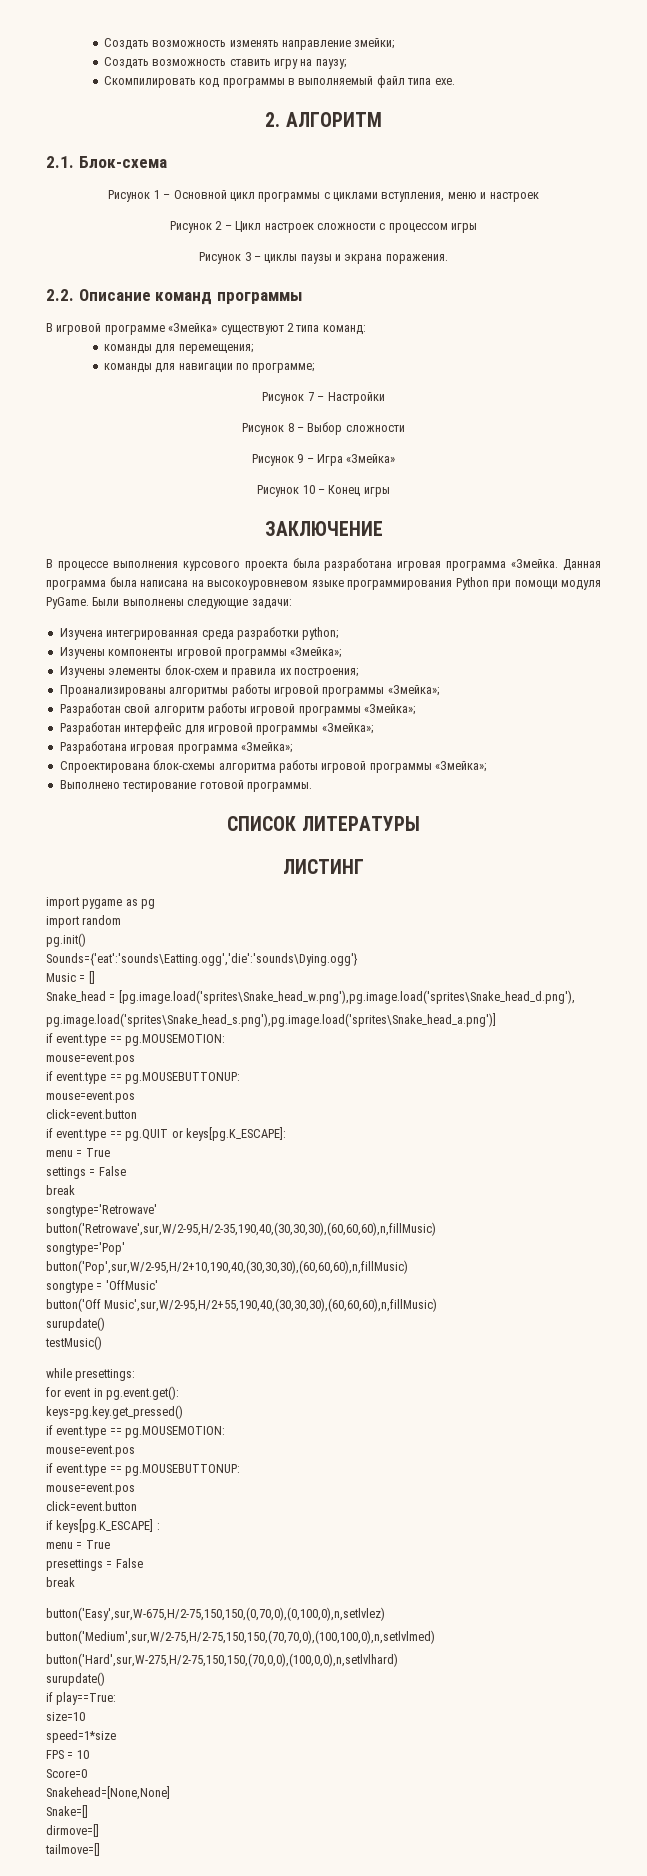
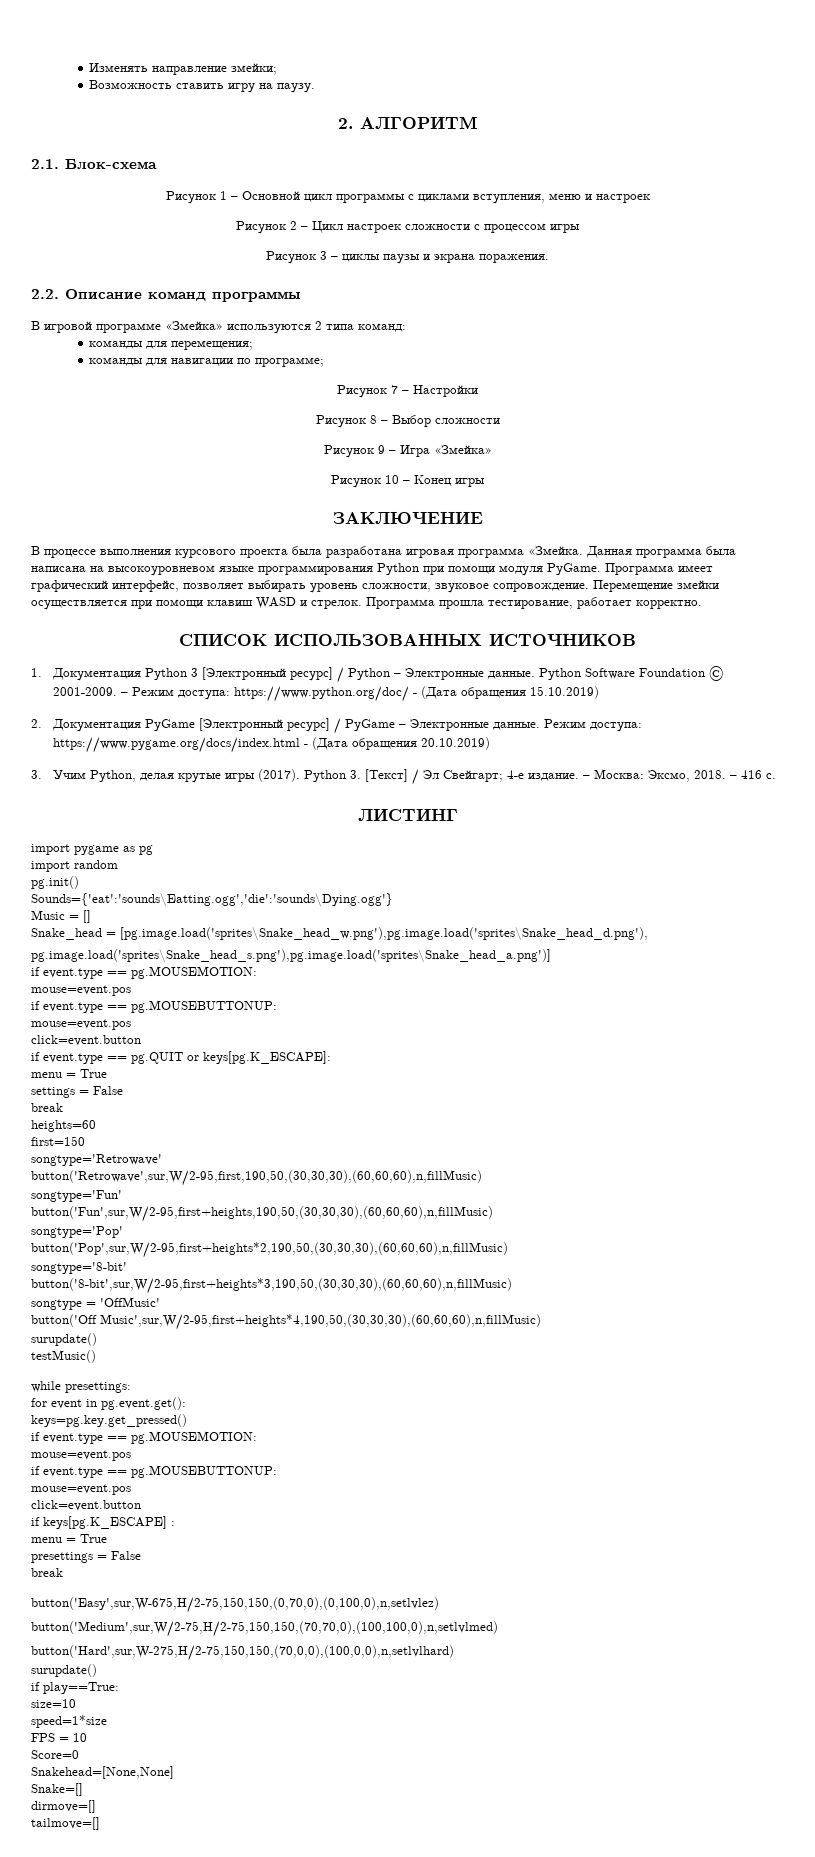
- Создать возможность изменять направление змейки;
+ Изменять направление змейки;
- Создать возможность ставить игру на паузу;
- Скомпилировать код программы в выполняемый файл типа exe.
+ Возможность ставить игру на паузу.
- В игровой программе «Змейка» существуют 2 типа команд:
+ В игровой программе «Змейка» используются 2 типа команд:
- Были выполнены следующие задачи:
- Изучена интегрированная среда разработки python;
- Изучены компоненты игровой программы «Змейка»;
- Изучены элементы блок-схем и правила их построения;
- Проанализированы алгоритмы работы игровой программы «Змейка»;
- Разработан свой алгоритм работы игровой программы «Змейка»;
- Разработан интерфейс для игровой программы «Змейка»;
- Разработана игровая программа «Змейка»;
- Спроектирована блок-схемы алгоритма работы игровой программы «Змейка»;
- Выполнено тестирование готовой программы.
- СПИСОК ЛИТЕРАТУРЫ
+ Программа имеет графический интерфейс, позволяет выбирать уровень сложности, звуковое сопровождение. Перемещение змейки осуществляется при помощи клавиш WASD и стрелок. Программа прошла тестирование, работает корректно.
+ СПИСОК ИСПОЛЬЗОВАННЫХ ИСТОЧНИКОВ
+ 1. Документация Python 3 [Электронный ресурс] / Python – Электронные данные. Python Software Foundation © 2001-2009. – Режим доступа: https://www.python.org/doc/ - (Дата обращения 15.10.2019)
+ 2. Документация PyGame [Электронный ресурс] / PyGame – Электронные данные. Режим доступа: https://www.pygame.org/docs/index.html - (Дата обращения 20.10.2019)
+ 3. Учим Python, делая крутые игры (2017). Python 3. [Текст] / Эл Свейгарт; 4-е издание. – Москва: Эксмо, 2018. – 416 с.
+ heights=60
+ first=150
- button('Retrowave',sur,W/2-95,H/2-35,190,40,(30,30,30),(60,60,60),n,fillMusic)
+ button('Retrowave',sur,W/2-95,first,190,50,(30,30,30),(60,60,60),n,fillMusic)
+ songtype='Fun'
+ button('Fun',sur,W/2-95,first+heights,190,50,(30,30,30),(60,60,60),n,fillMusic)
  songtype='Pop'
- button('Pop',sur,W/2-95,H/2+10,190,40,(30,30,30),(60,60,60),n,fillMusic)
+ button('Pop',sur,W/2-95,first+heights*2,190,50,(30,30,30),(60,60,60),n,fillMusic)
+ songtype='8-bit'
+ button('8-bit',sur,W/2-95,first+heights*3,190,50,(30,30,30),(60,60,60),n,fillMusic)
- button('Off Music',sur,W/2-95,H/2+55,190,40,(30,30,30),(60,60,60),n,fillMusic)
+ button('Off Music',sur,W/2-95,first+heights*4,190,50,(30,30,30),(60,60,60),n,fillMusic)

